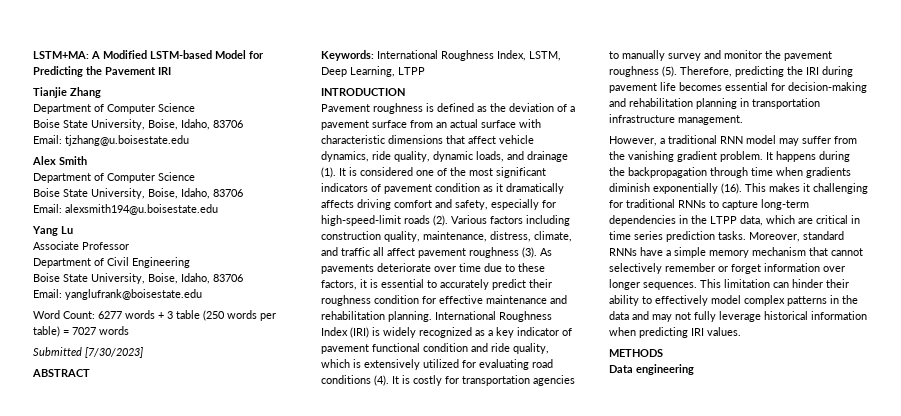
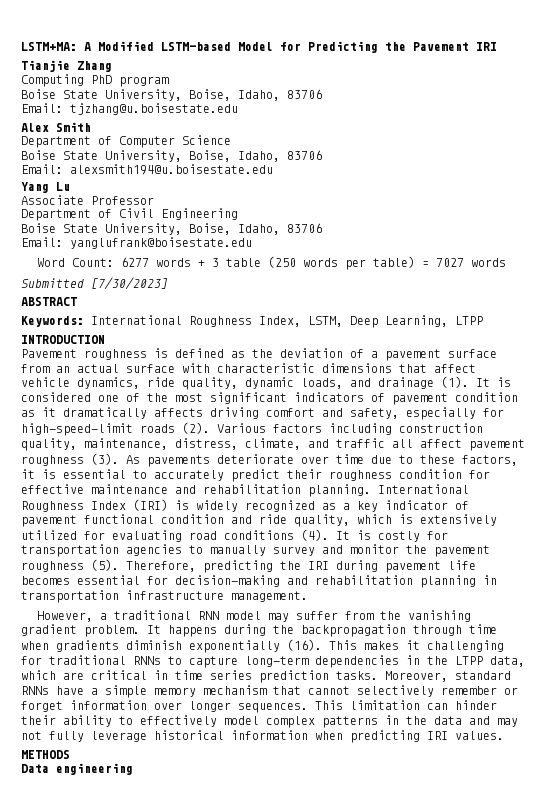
  Tianjie Zhang
- Department of Computer Science
+ Computing PhD program

